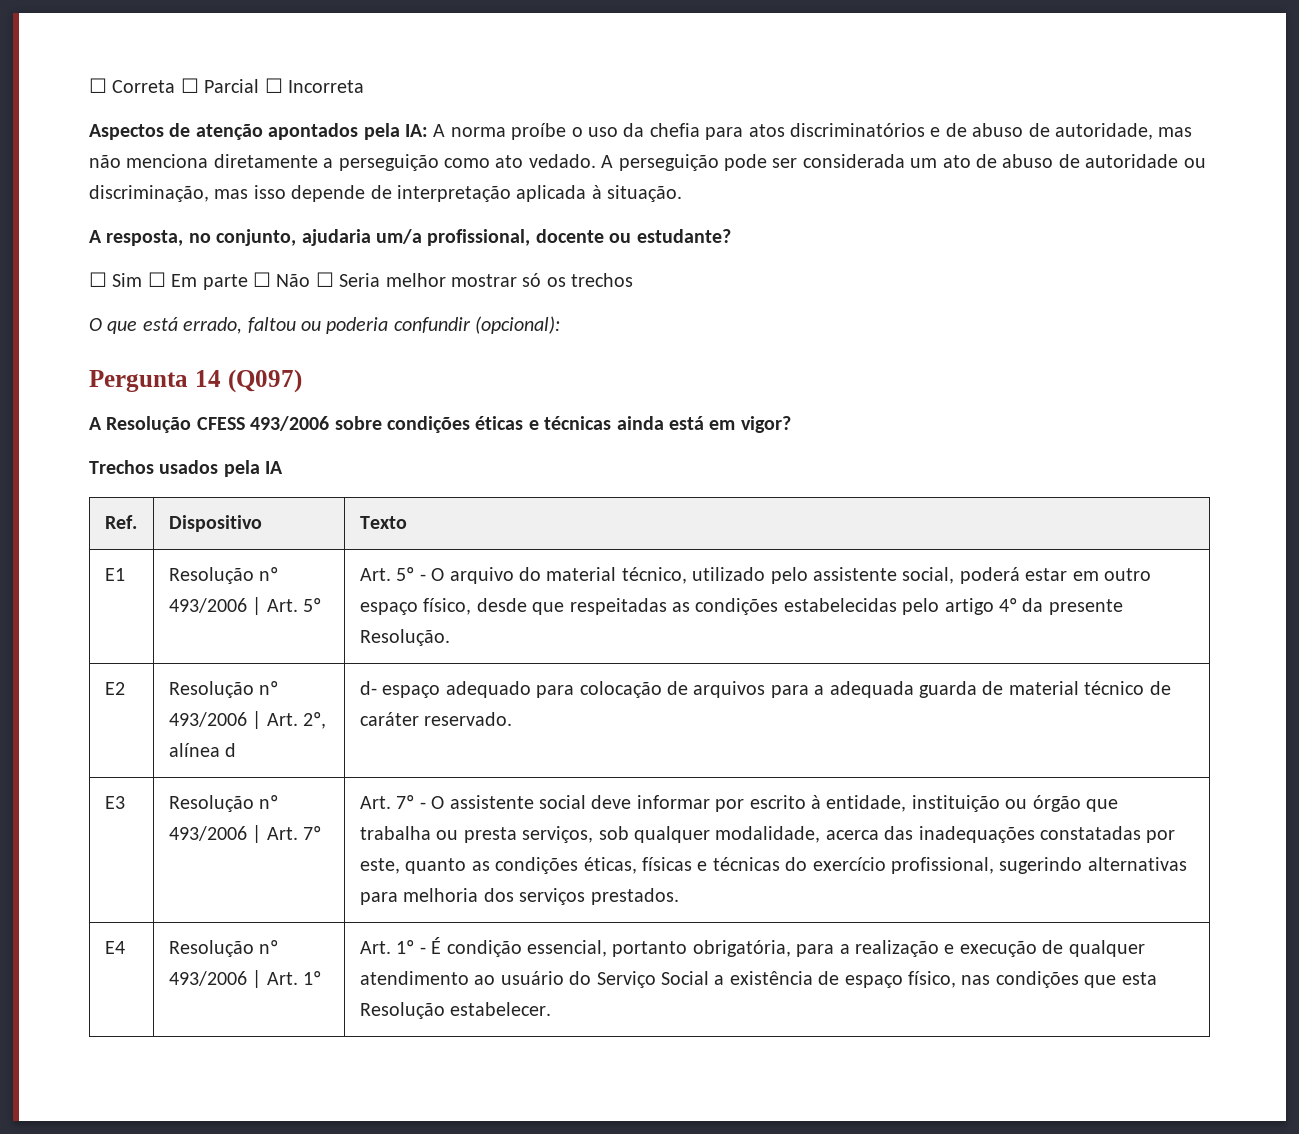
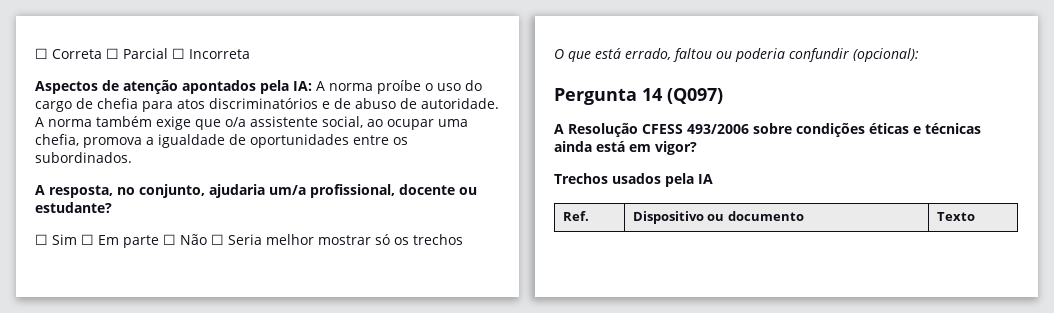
- Aspectos de atenção apontados pela IA: A norma proíbe o uso da chefia para atos discriminatórios e de abuso de autoridade, mas não menciona diretamente a perseguição como ato vedado. A perseguição pode ser considerada um ato de abuso de autoridade ou discriminação, mas isso depende de interpretação aplicada à situação.
+ Aspectos de atenção apontados pela IA: A norma proíbe o uso do cargo de chefia para atos discriminatórios e de abuso de autoridade. A norma também exige que o/a assistente social, ao ocupar uma chefia, promova a igualdade de oportunidades entre os subordinados.
- Ref. | Dispositivo | Texto
+ Ref. | Dispositivo ou documento | Texto
- E1 | Resolução nº 493/2006 | Art. 5º | Art. 5º - O arquivo do material técnico, utilizado pelo assistente social, poderá estar em outro espaço físico, desde que respeitadas as condições estabelecidas pelo artigo 4º da presente Resolução.
- E2 | Resolução nº 493/2006 | Art. 2º, alínea d | d- espaço adequado para colocação de arquivos para a adequada guarda de material técnico de caráter reservado.
- E3 | Resolução nº 493/2006 | Art. 7º | Art. 7º - O assistente social deve informar por escrito à entidade, instituição ou órgão que trabalha ou presta serviços, sob qualquer modalidade, acerca das inadequações constatadas por este, quanto as condições éticas, físicas e técnicas do exercício profissional, sugerindo alternativas para melhoria dos serviços prestados.
- E4 | Resolução nº 493/2006 | Art. 1º | Art. 1º - É condição essencial, portanto obrigatória, para a realização e execução de qualquer atendimento ao usuário do Serviço Social a existência de espaço físico, nas condições que esta Resolução estabelecer.

